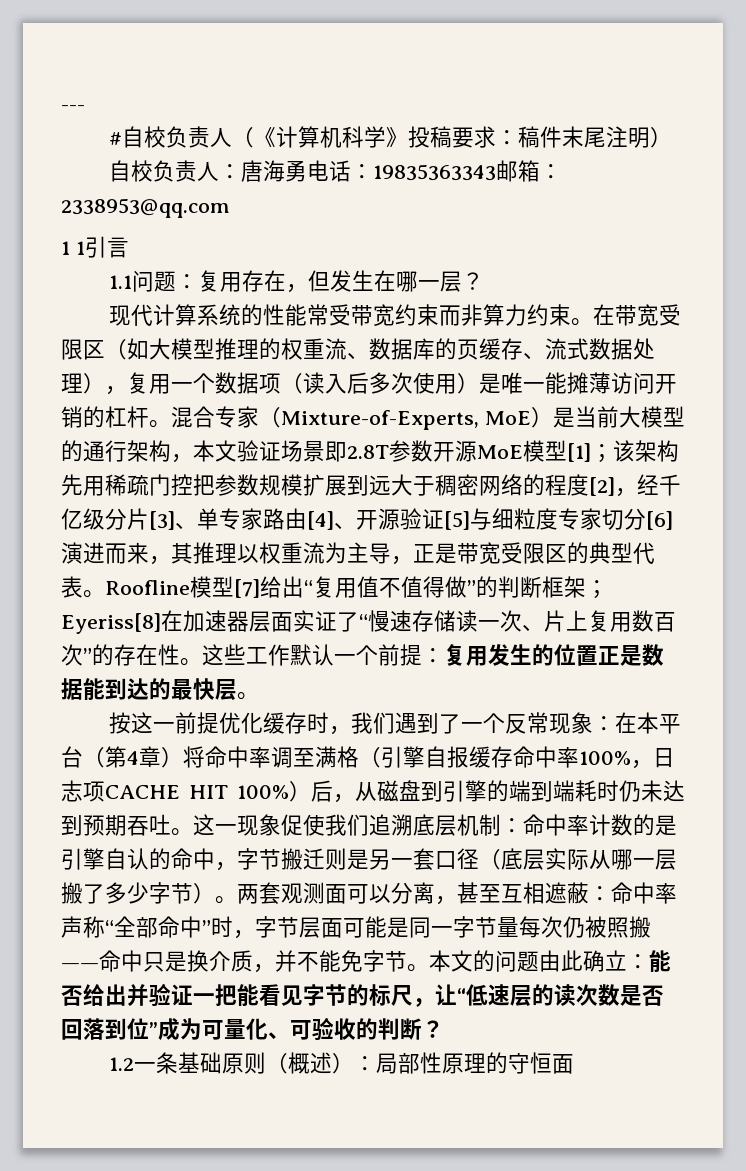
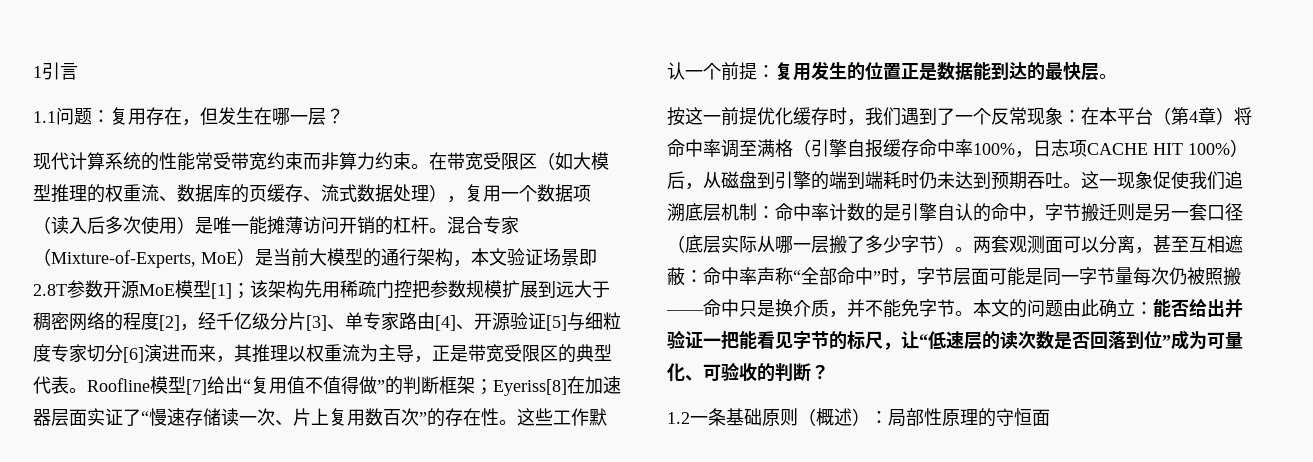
- ---
- #自校负责人（《计算机科学》投稿要求：稿件末尾注明）
- 自校负责人：唐海勇电话：19835363343邮箱：2338953@qq.com
- 1 1引言
+ 1引言

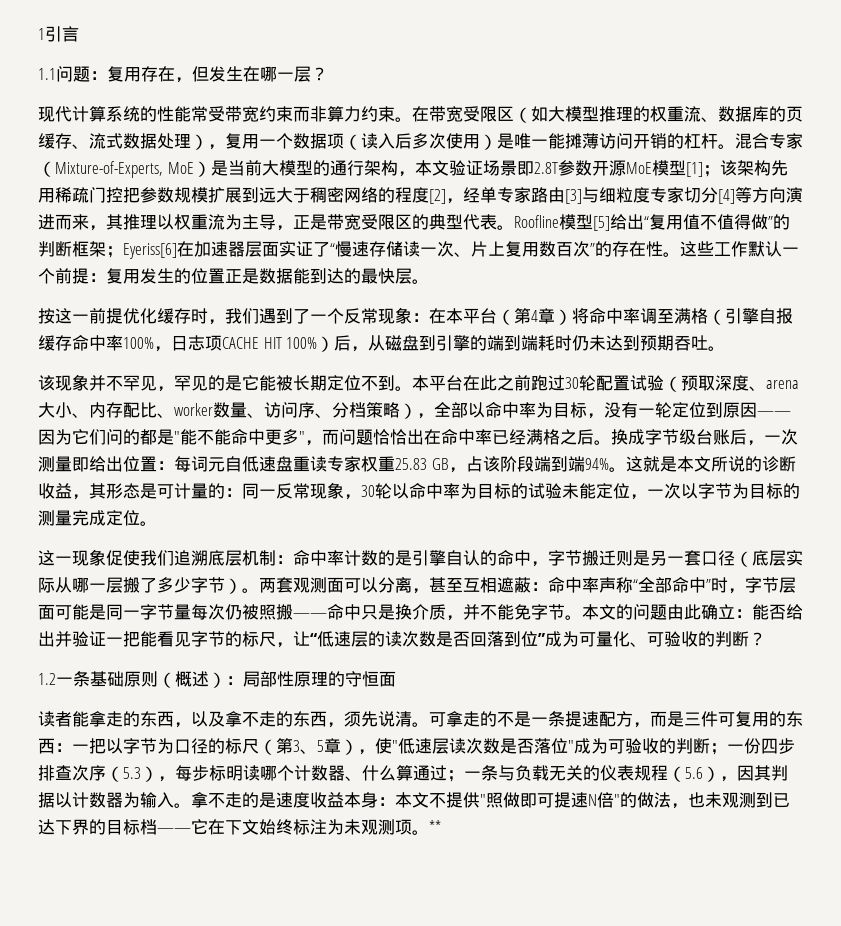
- 混合专家（Mixture-of-Experts, MoE）是当前大模型的通行架构，本文验证场景即2.8T参数开源MoE模型[1]；该架构先用稀疏门控把参数规模扩展到远大于稠密网络的程度[2]，经千亿级分片[3]、单专家路由[4]、开源验证[5]与细粒度专家切分[6]演进而来，其推理以权重流为主导，正是带宽受限区的典型代表。
+ 混合专家（Mixture-of-Experts, MoE）是当前大模型的通行架构，本文验证场景即2.8T参数开源MoE模型[1]；该架构先用稀疏门控把参数规模扩展到远大于稠密网络的程度[2]，经单专家路由[3]与细粒度专家切分[4]等方向演进而来，其推理以权重流为主导，正是带宽受限区的典型代表。
- Roofline模型[7]给出“复用值不值得做”的判断框架；Eyeriss[8]在加速器层面实证了“慢速存储读一次、片上复用数百次”的存在性。
+ Roofline模型[5]给出“复用值不值得做”的判断框架；Eyeriss[6]在加速器层面实证了“慢速存储读一次、片上复用数百次”的存在性。
- 在本平台（第4章）将命中率调至满格（引擎自报缓存命中率100%，日志项CACHE HIT 100%）后，从磁盘到引擎的端到端耗时仍未达到预期吞吐。这一现象促使我们追溯底层机制：
+ 在本平台（第4章）将命中率调至满格（引擎自报缓存命中率100%，日志项CACHE HIT 100%）后，从磁盘到引擎的端到端耗时仍未达到预期吞吐。
+ 该现象并不罕见，罕见的是它能被长期定位不到。本平台在此之前跑过30轮配置试验（预取深度、arena大小、内存配比、worker数量、访问序、分档策略），全部以命中率为目标，没有一轮定位到原因——因为它们问的都是"能不能命中更多"，而问题恰恰出在命中率已经满格之后。换成字节级台账后，一次测量即给出位置：每词元自低速盘重读专家权重25.83 GB，占该阶段端到端94%。这就是本文所说的诊断收益，其形态是可计量的：同一反常现象，30轮以命中率为目标的试验未能定位，一次以字节为目标的测量完成定位。
+ 这一现象促使我们追溯底层机制：
+ 读者能拿走的东西，以及拿不走的东西，须先说清。可拿走的不是一条提速配方，而是三件可复用的东西：一把以字节为口径的标尺（第3、5章），使"低速层读次数是否落位"成为可验收的判断；一份四步排查次序（5.3），每步标明读哪个计数器、什么算通过；一条与负载无关的仪表规程（5.6），因其判据以计数器为输入。拿不走的是速度收益本身：本文不提供"照做即可提速N倍"的做法，也未观测到已达下界的目标档——它在下文始终标注为未观测项。**

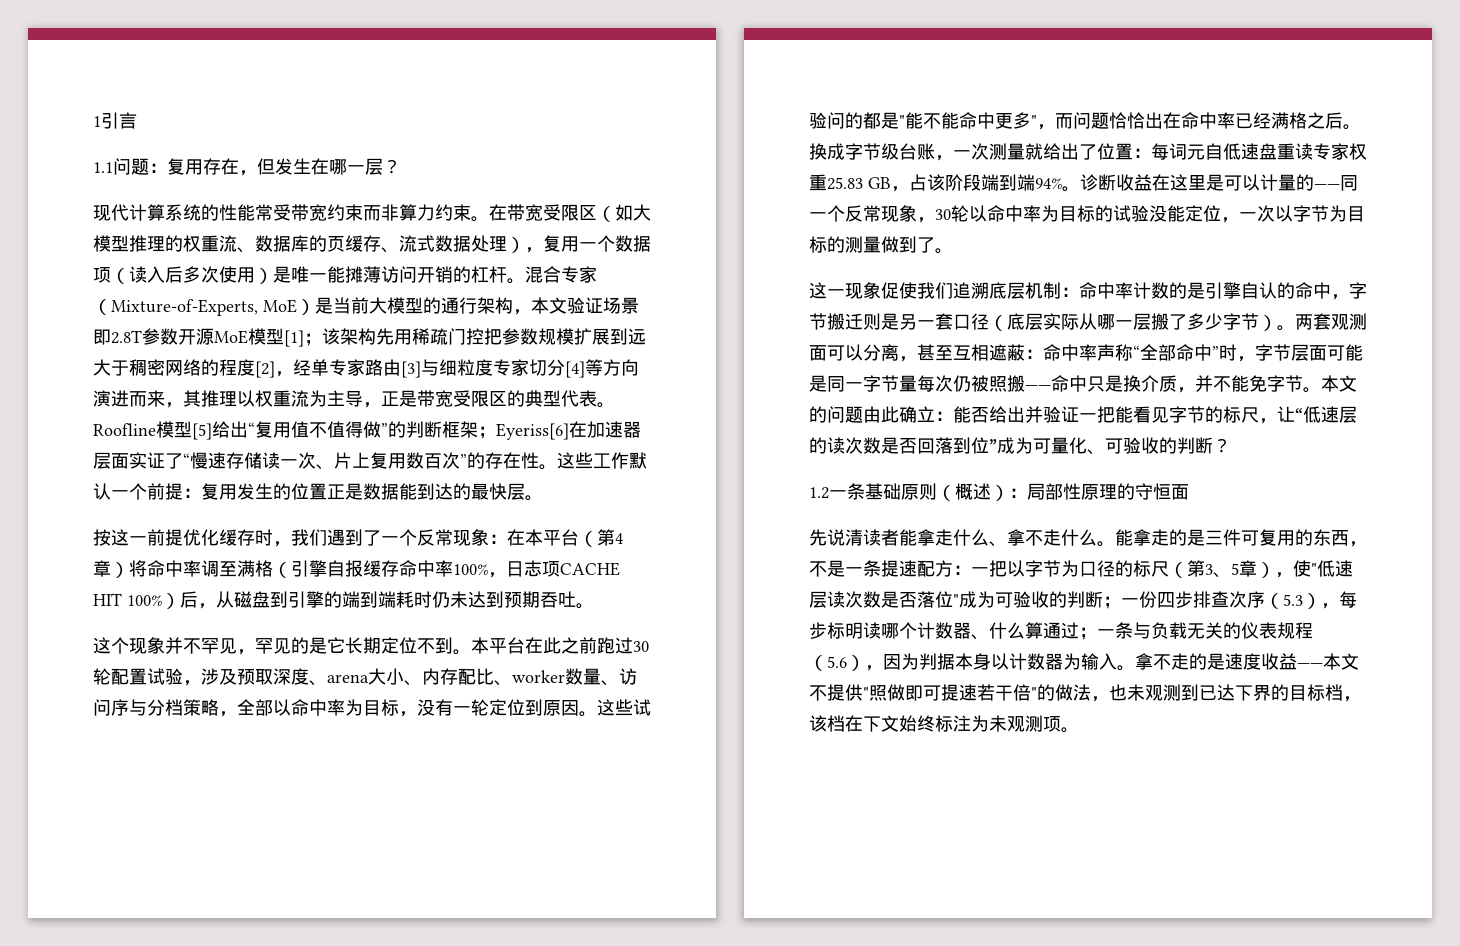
- 该现象并不罕见，罕见的是它能被长期定位不到。
+ 这个现象并不罕见，罕见的是它长期定位不到。
- 本平台在此之前跑过30轮配置试验（预取深度、arena大小、内存配比、worker数量、访问序、分档策略），全部以命中率为目标，没有一轮定位到原因——因为它们问的都是"能不能命中更多"，而问题恰恰出在命中率已经满格之后。
+ 本平台在此之前跑过30轮配置试验，涉及预取深度、arena大小、内存配比、worker数量、访问序与分档策略，全部以命中率为目标，没有一轮定位到原因。这些试验问的都是"能不能命中更多"，而问题恰恰出在命中率已经满格之后。
- 换成字节级台账后，一次测量即给出位置：每词元自低速盘重读专家权重25.83 GB，占该阶段端到端94%。
+ 换成字节级台账，一次测量就给出了位置：每词元自低速盘重读专家权重25.83 GB，占该阶段端到端94%。
- 这就是本文所说的诊断收益，其形态是可计量的：同一反常现象，30轮以命中率为目标的试验未能定位，一次以字节为目标的测量完成定位。
+ 诊断收益在这里是可以计量的——同一个反常现象，30轮以命中率为目标的试验没能定位，一次以字节为目标的测量做到了。
- 读者能拿走的东西，以及拿不走的东西，须先说清。可拿走的不是一条提速配方，而是三件可复用的东西：一把以字节为口径的标尺（第3、5章），使"低速层读次数是否落位"成为可验收的判断；一份四步排查次序（5.3），每步标明读哪个计数器、什么算通过；一条与负载无关的仪表规程（5.6），因其判据以计数器为输入。
+ 先说清读者能拿走什么、拿不走什么。能拿走的是三件可复用的东西，不是一条提速配方：一把以字节为口径的标尺（第3、5章），使"低速层读次数是否落位"成为可验收的判断；一份四步排查次序（5.3），每步标明读哪个计数器、什么算通过；一条与负载无关的仪表规程（5.6），因为判据本身以计数器为输入。
- 拿不走的是速度收益本身：本文不提供"照做即可提速N倍"的做法，也未观测到已达下界的目标档——它在下文始终标注为未观测项。**
+ 拿不走的是速度收益——本文不提供"照做即可提速若干倍"的做法，也未观测到已达下界的目标档，该档在下文始终标注为未观测项。

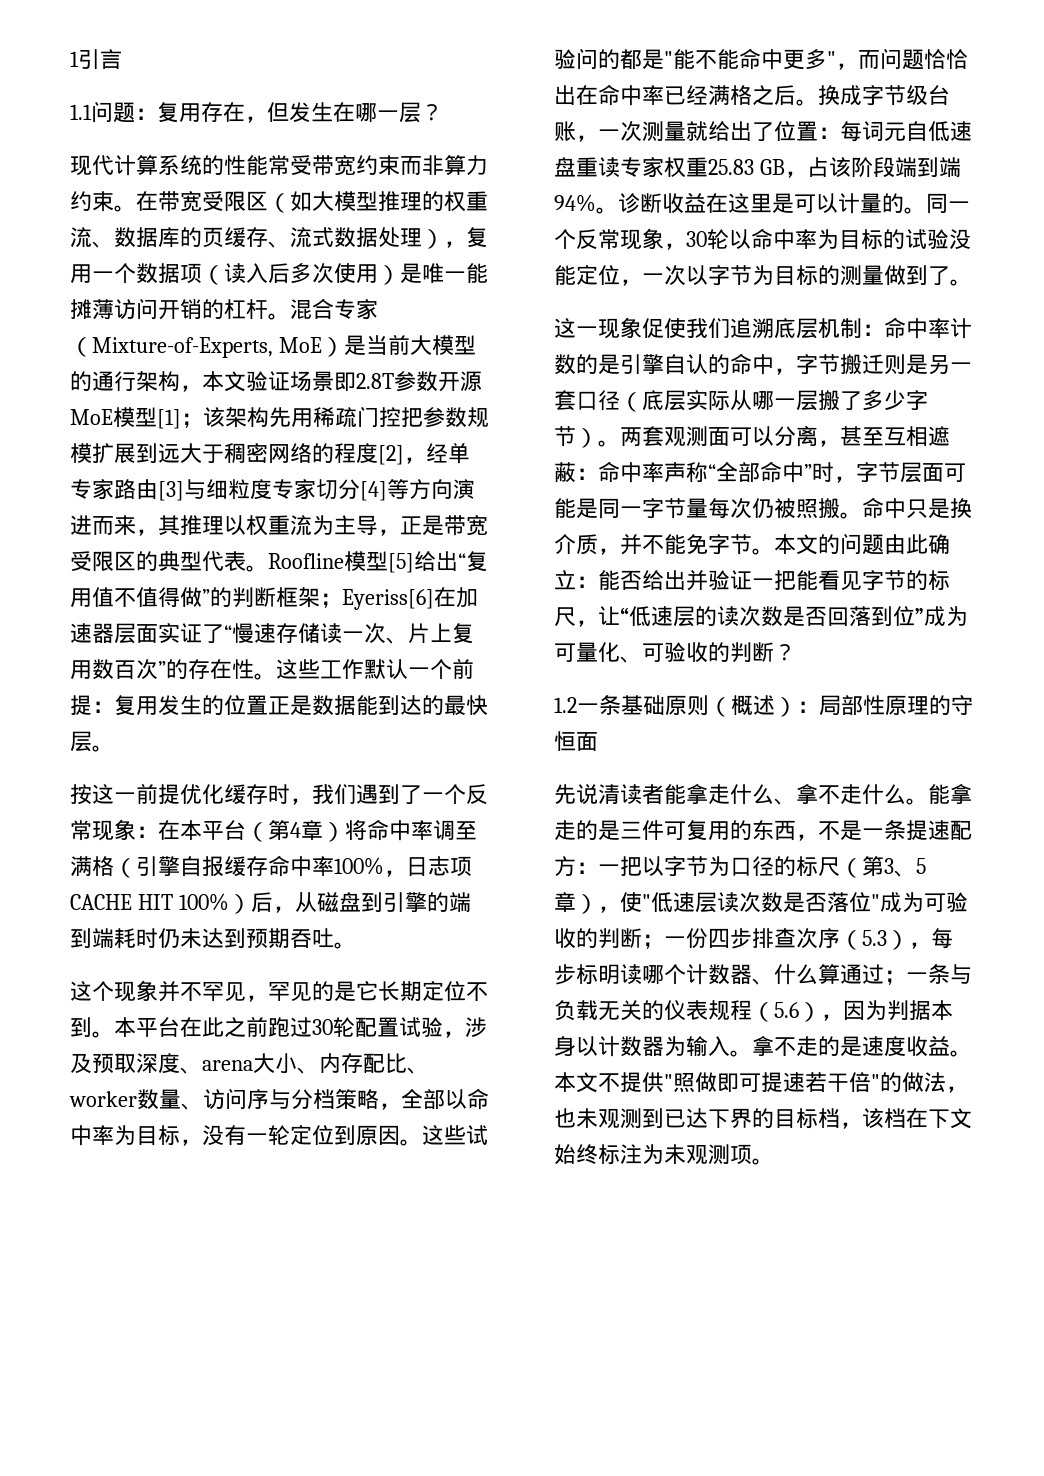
- 诊断收益在这里是可以计量的——同一个反常现象，30轮以命中率为目标的试验没能定位，一次以字节为目标的测量做到了。
+ 诊断收益在这里是可以计量的。同一个反常现象，30轮以命中率为目标的试验没能定位，一次以字节为目标的测量做到了。
- 两套观测面可以分离，甚至互相遮蔽：命中率声称“全部命中”时，字节层面可能是同一字节量每次仍被照搬——命中只是换介质，并不能免字节。
+ 两套观测面可以分离，甚至互相遮蔽：命中率声称“全部命中”时，字节层面可能是同一字节量每次仍被照搬。命中只是换介质，并不能免字节。
- 拿不走的是速度收益——本文不提供"照做即可提速若干倍"的做法，也未观测到已达下界的目标档，该档在下文始终标注为未观测项。
+ 拿不走的是速度收益。本文不提供"照做即可提速若干倍"的做法，也未观测到已达下界的目标档，该档在下文始终标注为未观测项。

